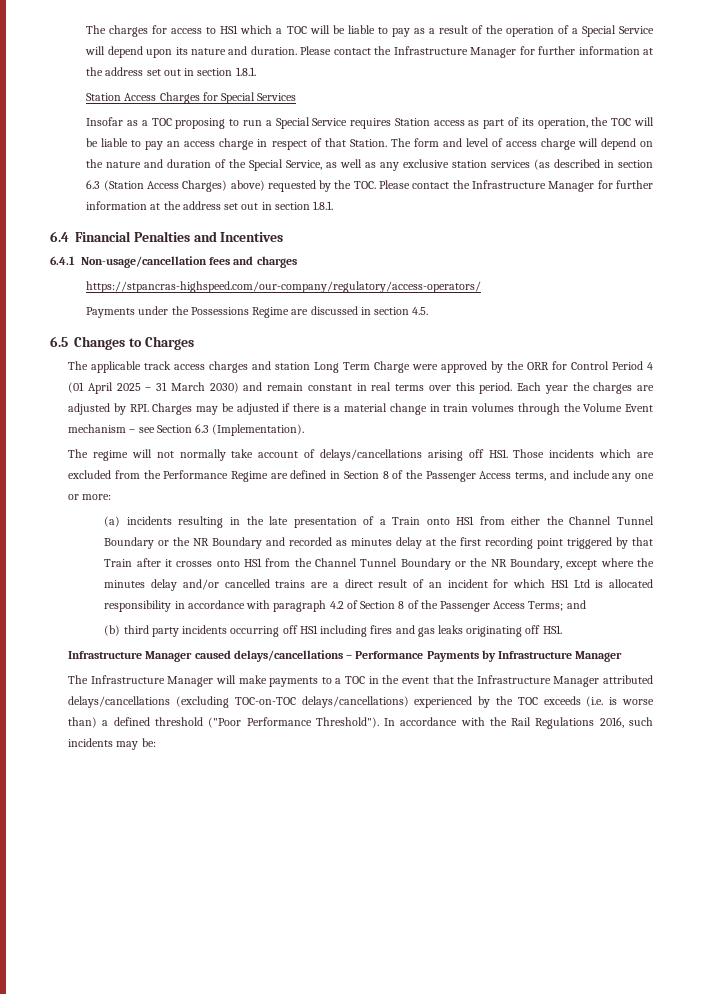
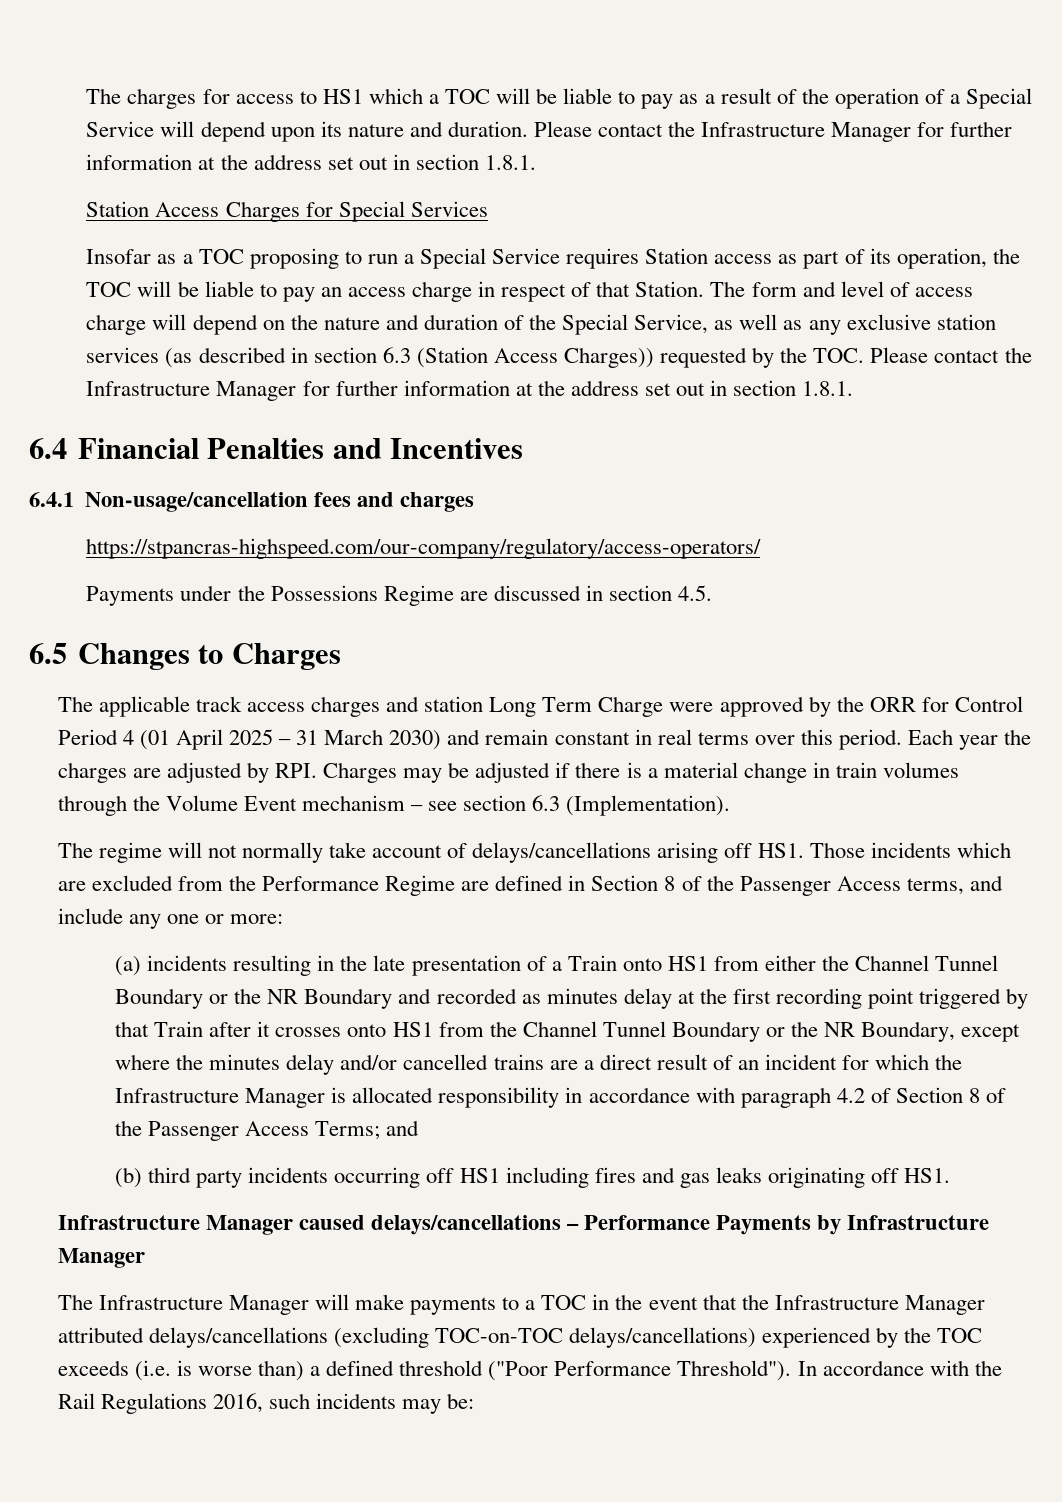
- The form and level of access charge will depend on the nature and duration of the Special Service, as well as any exclusive station services (as described in section 6.3 (Station Access Charges) above) requested by the TOC. Please contact the Infrastructure Manager for further information at the address set out in section 1.8.1.
+ The form and level of access charge will depend on the nature and duration of the Special Service, as well as any exclusive station services (as described in section 6.3 (Station Access Charges)) requested by the TOC. Please contact the Infrastructure Manager for further information at the address set out in section 1.8.1.
- Each year the charges are adjusted by RPI. Charges may be adjusted if there is a material change in train volumes through the Volume Event mechanism – see Section 6.3 (Implementation).
+ Each year the charges are adjusted by RPI. Charges may be adjusted if there is a material change in train volumes through the Volume Event mechanism – see section 6.3 (Implementation).
- (a) incidents resulting in the late presentation of a Train onto HS1 from either the Channel Tunnel Boundary or the NR Boundary and recorded as minutes delay at the first recording point triggered by that Train after it crosses onto HS1 from the Channel Tunnel Boundary or the NR Boundary, except where the minutes delay and/or cancelled trains are a direct result of an incident for which HS1 Ltd is allocated responsibility in accordance with paragraph 4.2 of Section 8 of the Passenger Access Terms;
+ (a) incidents resulting in the late presentation of a Train onto HS1 from either the Channel Tunnel Boundary or the NR Boundary and recorded as minutes delay at the first recording point triggered by that Train after it crosses onto HS1 from the Channel Tunnel Boundary or the NR Boundary, except where the minutes delay and/or cancelled trains are a direct result of an incident for which the Infrastructure Manager is allocated responsibility in accordance with paragraph 4.2 of Section 8 of the Passenger Access Terms;

